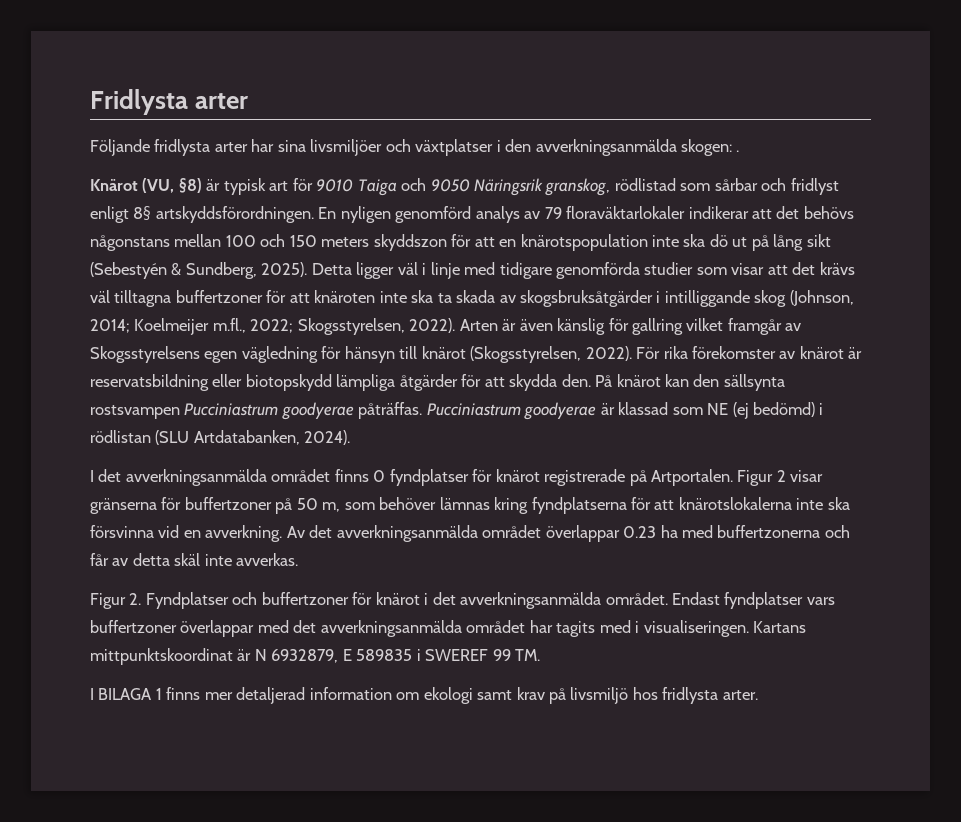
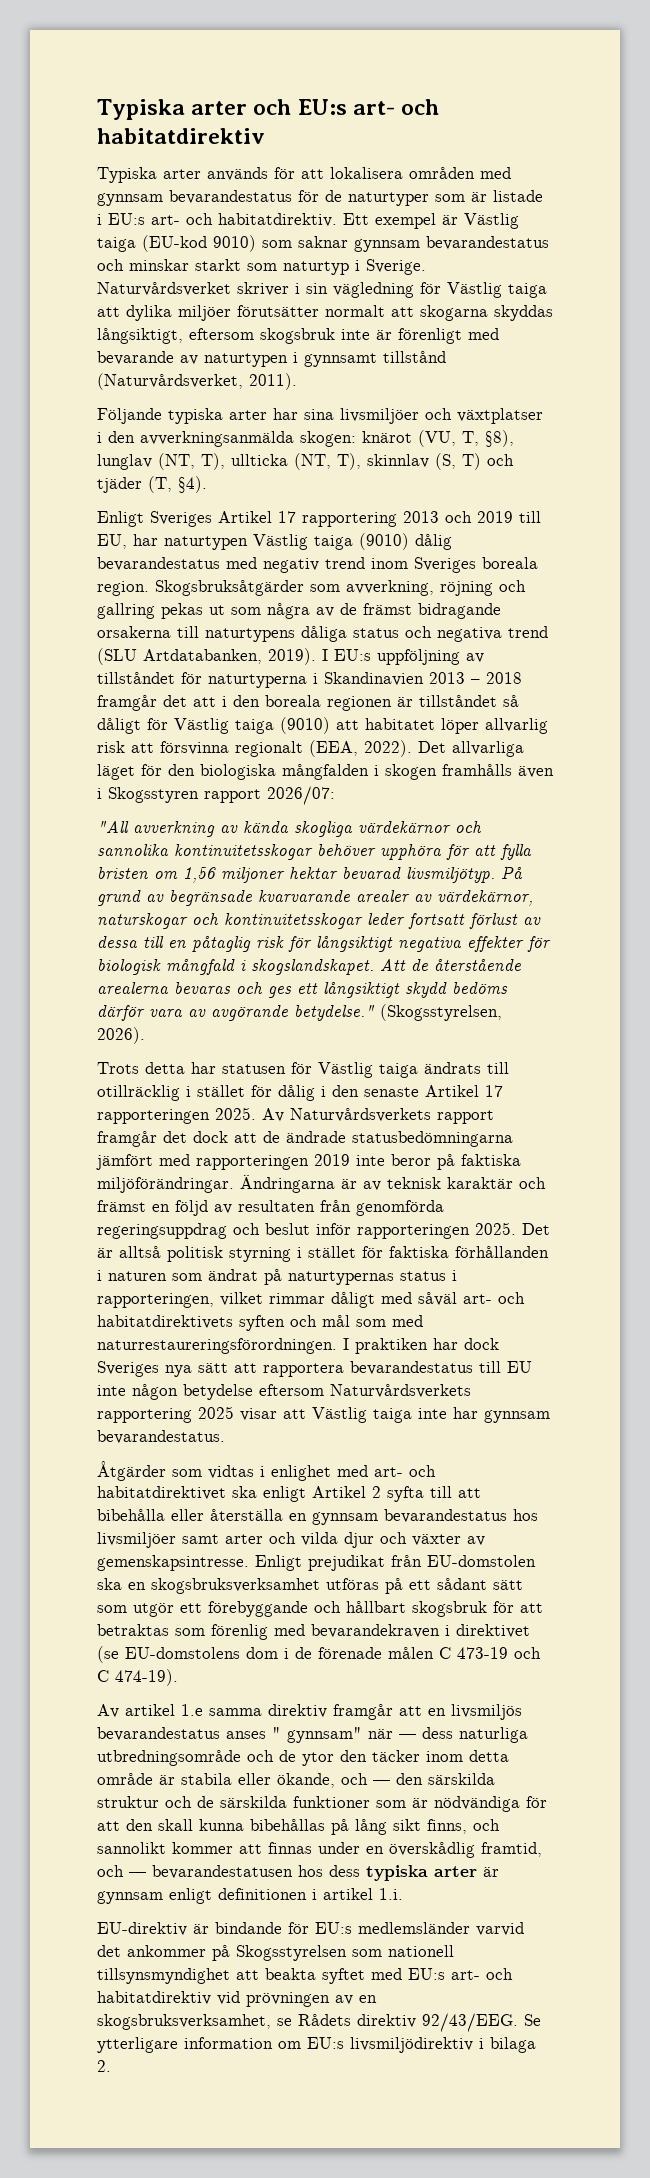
- Fridlysta arter
+ Typiska arter och EU:s art- och habitatdirektiv
+ Typiska arter används för att lokalisera områden med gynnsam bevarandestatus för de naturtyper som är listade i EU:s art- och habitatdirektiv. Ett exempel är Västlig taiga (EU-kod 9010) som saknar gynnsam bevarandestatus och minskar starkt som naturtyp i Sverige. Naturvårdsverket skriver i sin vägledning för Västlig taiga att dylika miljöer förutsätter normalt att skogarna skyddas långsiktigt, eftersom skogsbruk inte är förenligt med bevarande av naturtypen i gynnsamt tillstånd (Naturvårdsverket, 2011).
- Följande fridlysta arter har sina livsmiljöer och växtplatser i den avverkningsanmälda skogen: .
- Knärot (VU, §8) är typisk art för 9010 Taiga och 9050 Näringsrik granskog, rödlistad som sårbar och fridlyst enligt 8§ artskyddsförordningen. En nyligen genomförd analys av 79 floraväktarlokaler indikerar att det behövs någonstans mellan 100 och 150 meters skyddszon för att en knärotspopulation inte ska dö ut på lång sikt (Sebestyén & Sundberg, 2025). Detta ligger väl i linje med tidigare genomförda studier som visar att det krävs väl tilltagna buffertzoner för att knäroten inte ska ta skada av skogsbruksåtgärder i intilliggande skog (Johnson, 2014; Koelmeijer m.fl., 2022; Skogsstyrelsen, 2022). Arten är även känslig för gallring vilket framgår av Skogsstyrelsens egen vägledning för hänsyn till knärot (Skogsstyrelsen, 2022). För rika förekomster av knärot är reservatsbildning eller biotopskydd lämpliga åtgärder för att skydda den. På knärot kan den sällsynta rostsvampen Pucciniastrum goodyerae påträffas. Pucciniastrum goodyerae är klassad som NE (ej bedömd) i rödlistan (SLU Artdatabanken, 2024).
- I det avverkningsanmälda området finns 0 fyndplatser för knärot registrerade på Artportalen. Figur 2 visar gränserna för buffertzoner på 50 m, som behöver lämnas kring fyndplatserna för att knärotslokalerna inte ska försvinna vid en avverkning. Av det avverkningsanmälda området överlappar 0.23 ha med buffertzonerna och får av detta skäl inte avverkas.
- Figur 2. Fyndplatser och buffertzoner för knärot i det avverkningsanmälda området. Endast fyndplatser vars buffertzoner överlappar med det avverkningsanmälda området har tagits med i visualiseringen. Kartans mittpunktskoordinat är N 6932879, E 589835 i SWEREF 99 TM.
- I BILAGA 1 finns mer detaljerad information om ekologi samt krav på livsmiljö hos fridlysta arter.
+ Följande typiska arter har sina livsmiljöer och växtplatser i den avverkningsanmälda skogen: knärot (VU, T, §8), lunglav (NT, T), ullticka (NT, T), skinnlav (S, T) och tjäder (T, §4).
+ Enligt Sveriges Artikel 17 rapportering 2013 och 2019 till EU, har naturtypen Västlig taiga (9010) dålig bevarandestatus med negativ trend inom Sveriges boreala region. Skogsbruksåtgärder som avverkning, röjning och gallring pekas ut som några av de främst bidragande orsakerna till naturtypens dåliga status och negativa trend (SLU Artdatabanken, 2019). I EU:s uppföljning av tillståndet för naturtyperna i Skandinavien 2013 – 2018 framgår det att i den boreala regionen är tillståndet så dåligt för Västlig taiga (9010) att habitatet löper allvarlig risk att försvinna regionalt (EEA, 2022). Det allvarliga läget för den biologiska mångfalden i skogen framhålls även i Skogsstyren rapport 2026/07:
+ "All avverkning av kända skogliga värdekärnor och sannolika kontinuitetsskogar behöver upphöra för att fylla bristen om 1,56 miljoner hektar bevarad livsmiljötyp. På grund av begränsade kvarvarande arealer av värdekärnor, naturskogar och kontinuitetsskogar leder fortsatt förlust av dessa till en påtaglig risk för långsiktigt negativa effekter för biologisk mångfald i skogslandskapet. Att de återstående arealerna bevaras och ges ett långsiktigt skydd bedöms därför vara av avgörande betydelse." (Skogsstyrelsen, 2026).
+ Trots detta har statusen för Västlig taiga ändrats till otillräcklig i stället för dålig i den senaste Artikel 17 rapporteringen 2025. Av Naturvårdsverkets rapport framgår det dock att de ändrade statusbedömningarna jämfört med rapporteringen 2019 inte beror på faktiska miljöförändringar. Ändringarna är av teknisk karaktär och främst en följd av resultaten från genomförda regeringsuppdrag och beslut inför rapporteringen 2025. Det är alltså politisk styrning i stället för faktiska förhållanden i naturen som ändrat på naturtypernas status i rapporteringen, vilket rimmar dåligt med såväl art- och habitatdirektivets syften och mål som med naturrestaureringsförordningen. I praktiken har dock Sveriges nya sätt att rapportera bevarandestatus till EU inte någon betydelse eftersom Naturvårdsverkets rapportering 2025 visar att Västlig taiga inte har gynnsam bevarandestatus.
+ Åtgärder som vidtas i enlighet med art- och habitatdirektivet ska enligt Artikel 2 syfta till att bibehålla eller återställa en gynnsam bevarandestatus hos livsmiljöer samt arter och vilda djur och växter av gemenskapsintresse. Enligt prejudikat från EU-domstolen ska en skogsbruksverksamhet utföras på ett sådant sätt som utgör ett förebyggande och hållbart skogsbruk för att betraktas som förenlig med bevarandekraven i direktivet (se EU-domstolens dom i de förenade målen C 473-19 och C 474-19).
+ Av artikel 1.e samma direktiv framgår att en livsmiljös bevarandestatus anses " gynnsam" när — dess naturliga utbredningsområde och de ytor den täcker inom detta område är stabila eller ökande, och — den särskilda struktur och de särskilda funktioner som är nödvändiga för att den skall kunna bibehållas på lång sikt finns, och sannolikt kommer att finnas under en överskådlig framtid, och — bevarandestatusen hos dess typiska arter är gynnsam enligt definitionen i artikel 1.i.
+ EU-direktiv är bindande för EU:s medlemsländer varvid det ankommer på Skogsstyrelsen som nationell tillsynsmyndighet att beakta syftet med EU:s art- och habitatdirektiv vid prövningen av en skogsbruksverksamhet, se Rådets direktiv 92/43/EEG. Se ytterligare information om EU:s livsmiljödirektiv i bilaga 2.

